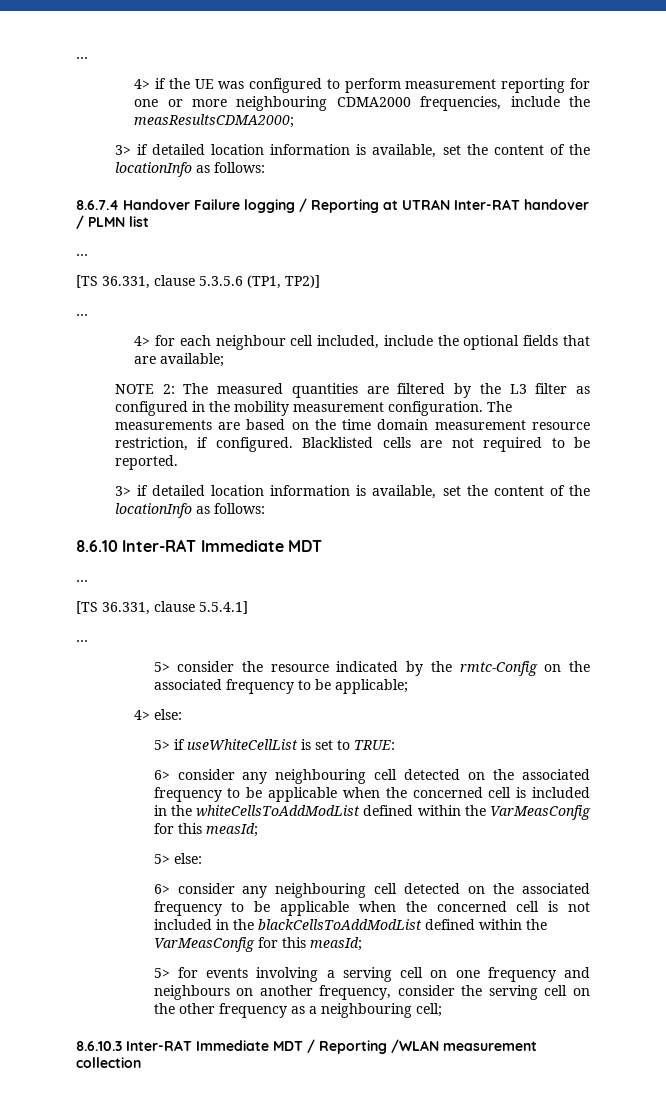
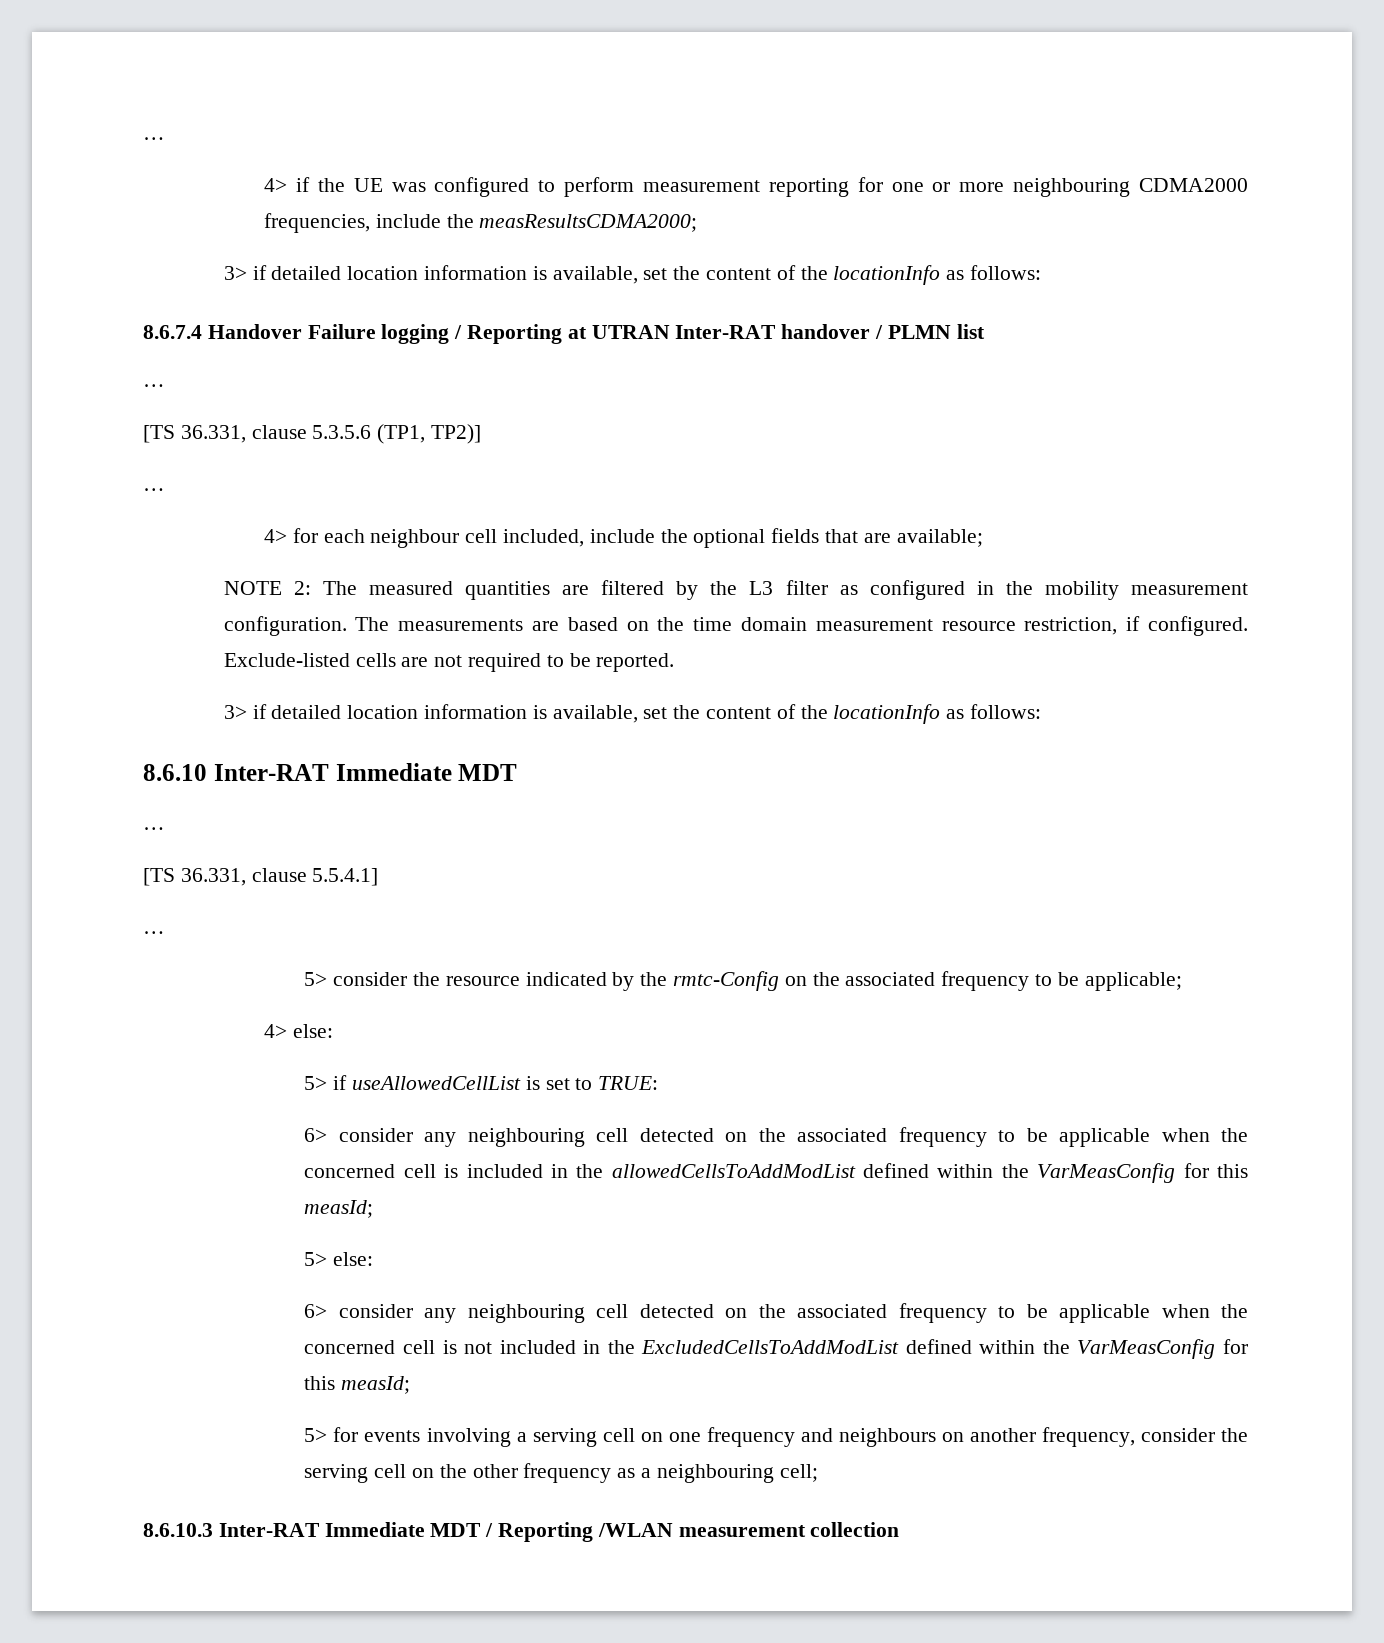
- Blacklisted cells are not required to be reported.
+ Exclude-listed cells are not required to be reported.
- 5> if useWhiteCellList is set to TRUE:
+ 5> if useAllowedCellList is set to TRUE:
- 6> consider any neighbouring cell detected on the associated frequency to be applicable when the concerned cell is included in the whiteCellsToAddModList defined within the VarMeasConfig for this measId;
+ 6> consider any neighbouring cell detected on the associated frequency to be applicable when the concerned cell is included in the allowedCellsToAddModList defined within the VarMeasConfig for this measId;
- 6> consider any neighbouring cell detected on the associated frequency to be applicable when the concerned cell is not included in the blackCellsToAddModList defined within the VarMeasConfig for this measId;
+ 6> consider any neighbouring cell detected on the associated frequency to be applicable when the concerned cell is not included in the ExcludedCellsToAddModList defined within the VarMeasConfig for this measId;

